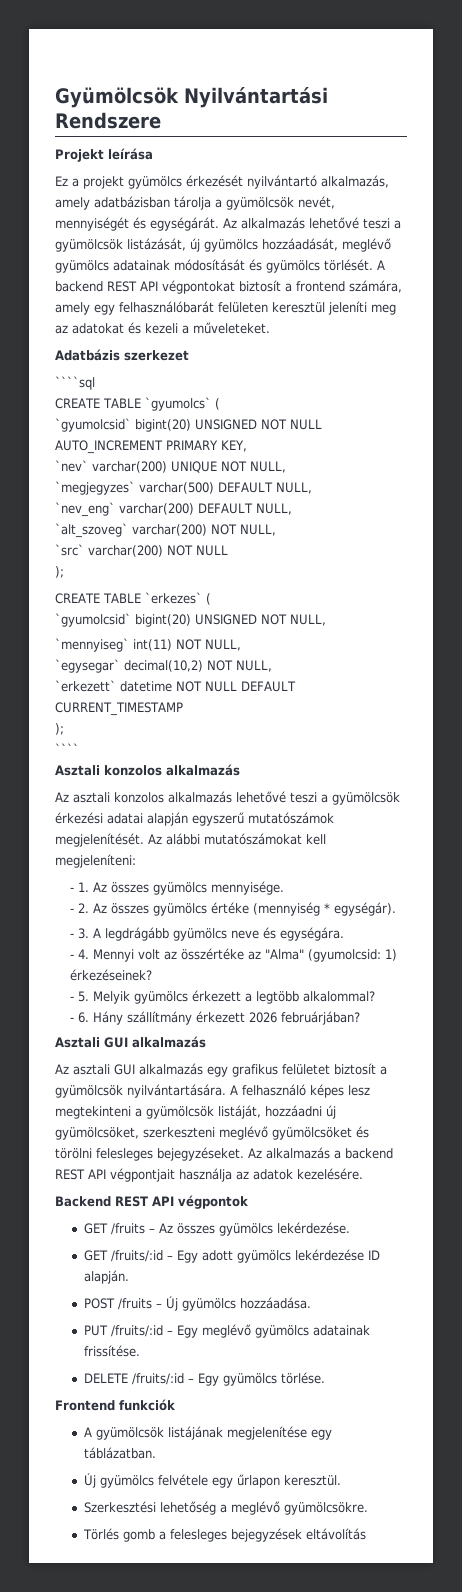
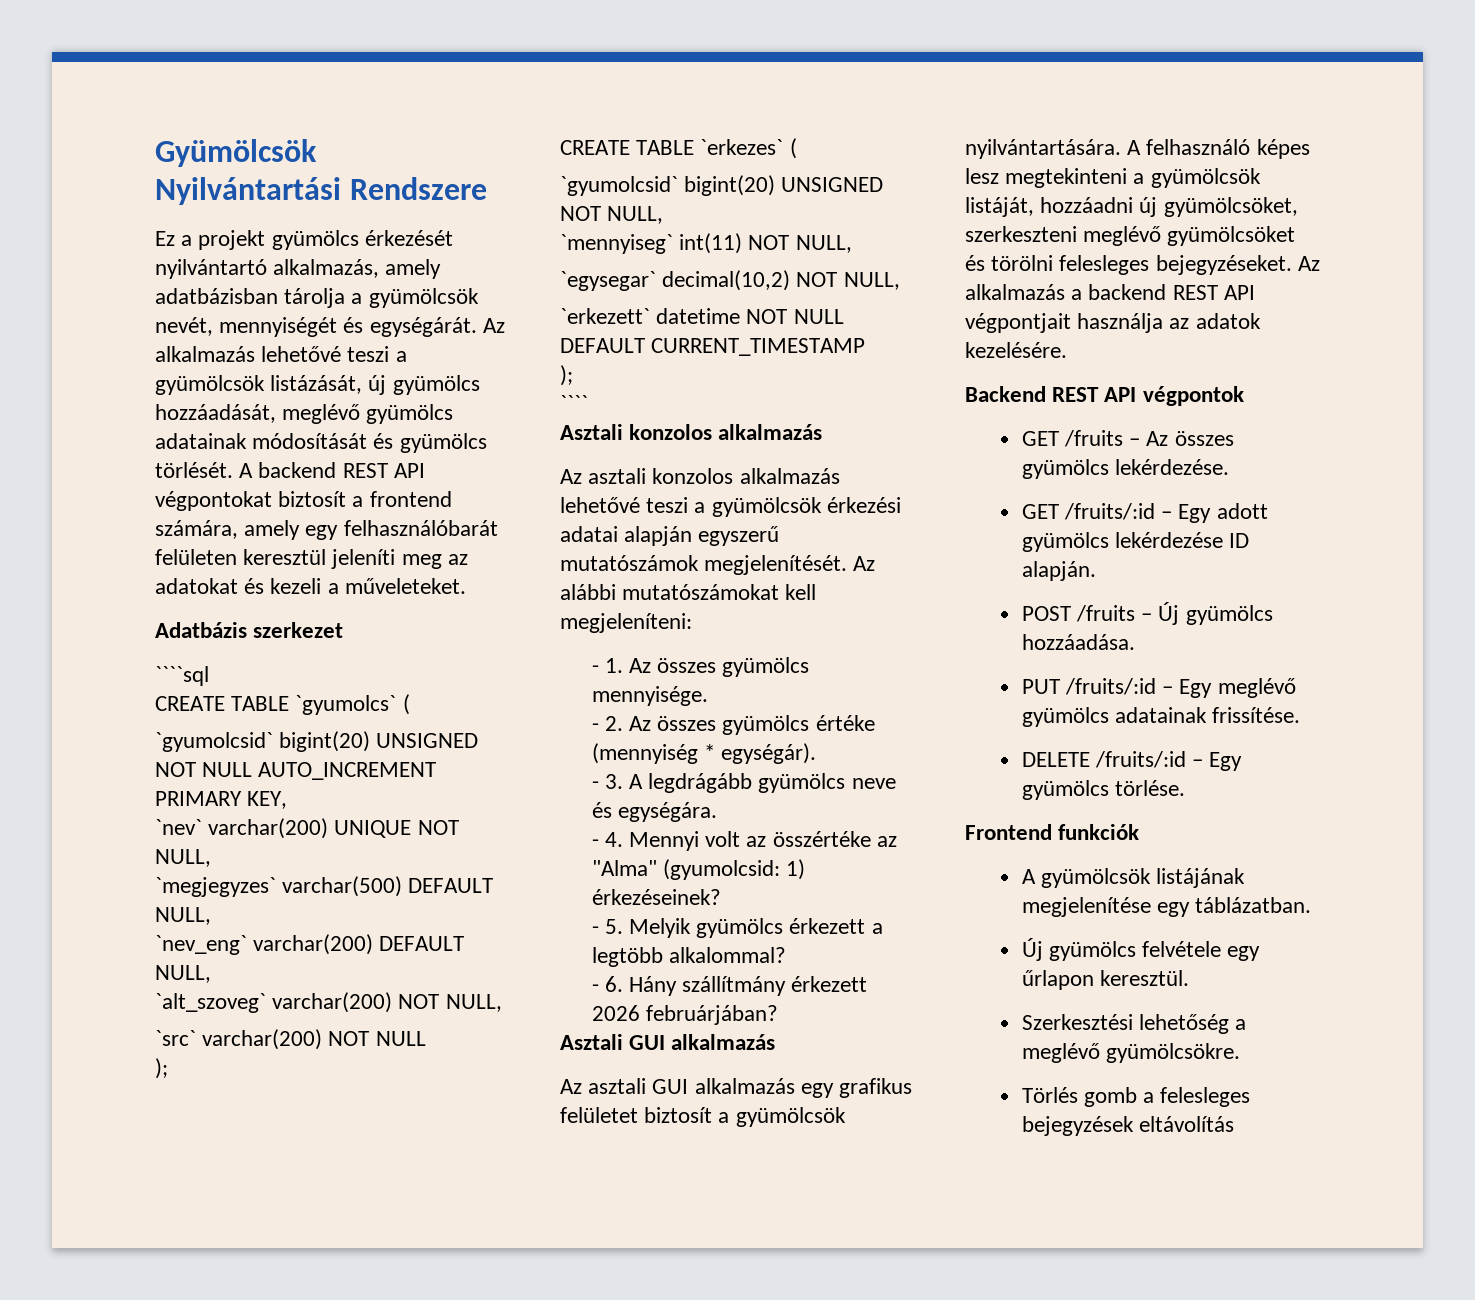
- Projekt leírása

